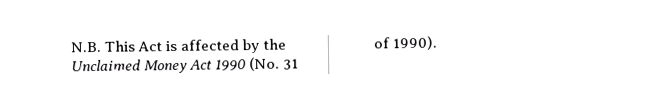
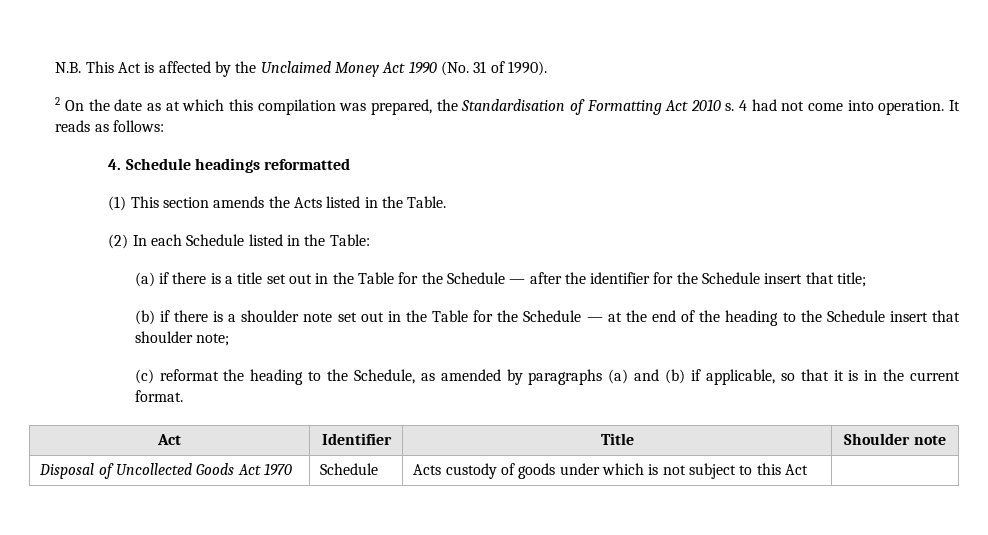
+ 2 On the date as at which this compilation was prepared, the Standardisation of Formatting Act 2010 s. 4 had not come into operation. It reads as follows:
+ 4. Schedule headings reformatted
+ (1) This section amends the Acts listed in the Table.
+ (2) In each Schedule listed in the Table:
+ (a) if there is a title set out in the Table for the Schedule — after the identifier for the Schedule insert that title;
+ (b) if there is a shoulder note set out in the Table for the Schedule — at the end of the heading to the Schedule insert that shoulder note;
+ (c) reformat the heading to the Schedule, as amended by paragraphs (a) and (b) if applicable, so that it is in the current format.
+ Act | Identifier | Title | Shoulder note
+ Disposal of Uncollected Goods Act 1970 | Schedule | Acts custody of goods under which is not subject to this Act |

